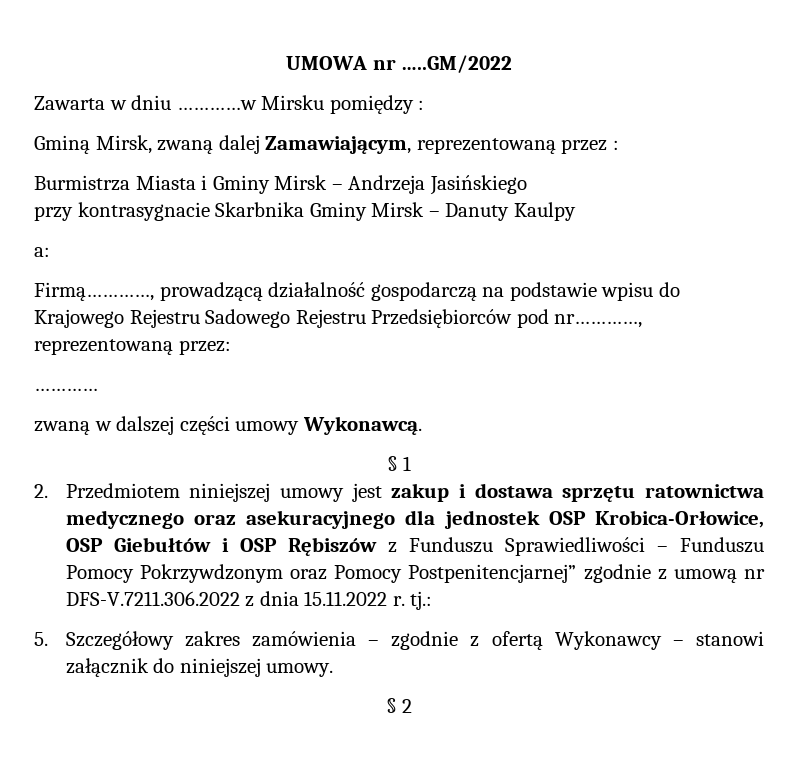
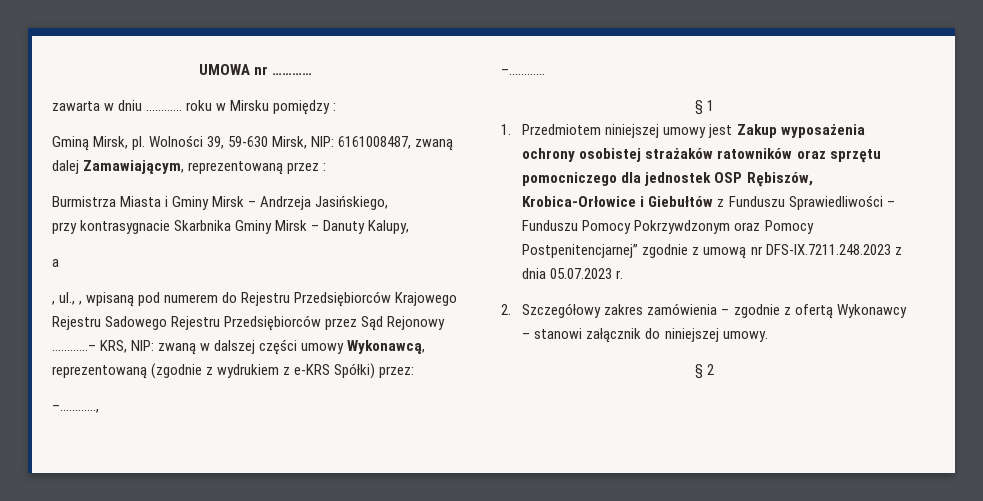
- UMOWA nr …..GM/2022
- Zawarta w dniu …………w Mirsku pomiędzy :
+ UMOWA nr …………
+ zawarta w dniu ………… roku w Mirsku pomiędzy :
- Gminą Mirsk, zwaną dalej Zamawiającym, reprezentowaną przez :
+ Gminą Mirsk, pl. Wolności 39, 59-630 Mirsk, NIP: 6161008487, zwaną dalej Zamawiającym, reprezentowaną przez :
- Burmistrza Miasta i Gminy Mirsk – Andrzeja Jasińskiego
+ Burmistrza Miasta i Gminy Mirsk – Andrzeja Jasińskiego,
- przy kontrasygnacie Skarbnika Gminy Mirsk – Danuty Kaulpy
- a:
- Firmą…………, prowadzącą działalność gospodarczą na podstawie wpisu do Krajowego Rejestru Sadowego Rejestru Przedsiębiorców pod nr…………, reprezentowaną przez:
- …………
- zwaną w dalszej części umowy Wykonawcą.
+ przy kontrasygnacie Skarbnika Gminy Mirsk – Danuty Kalupy,
+ a
+ , ul., , wpisaną pod numerem do Rejestru Przedsiębiorców Krajowego Rejestru Sadowego Rejestru Przedsiębiorców przez Sąd Rejonowy …………– KRS, NIP: zwaną w dalszej części umowy Wykonawcą, reprezentowaną (zgodnie z wydrukiem z e-KRS Spółki) przez:
+ –…………,
+ –…………
- 2. Przedmiotem niniejszej umowy jest zakup i dostawa sprzętu ratownictwa medycznego oraz asekuracyjnego dla jednostek OSP Krobica-Orłowice, OSP Giebułtów i OSP Rębiszów z Funduszu Sprawiedliwości – Funduszu Pomocy Pokrzywdzonym oraz Pomocy Postpenitencjarnej” zgodnie z umową nr DFS-V.7211.306.2022 z dnia 15.11.2022 r. tj.:
- 5. Szczegółowy zakres zamówienia – zgodnie z ofertą Wykonawcy – stanowi załącznik do niniejszej umowy.
+ 1. Przedmiotem niniejszej umowy jest Zakup wyposażenia ochrony osobistej strażaków ratowników oraz sprzętu pomocniczego dla jednostek OSP Rębiszów, Krobica-Orłowice i Giebułtów z Funduszu Sprawiedliwości – Funduszu Pomocy Pokrzywdzonym oraz Pomocy Postpenitencjarnej” zgodnie z umową nr DFS-IX.7211.248.2023 z dnia 05.07.2023 r.
+ 2. Szczegółowy zakres zamówienia – zgodnie z ofertą Wykonawcy – stanowi załącznik do niniejszej umowy.

